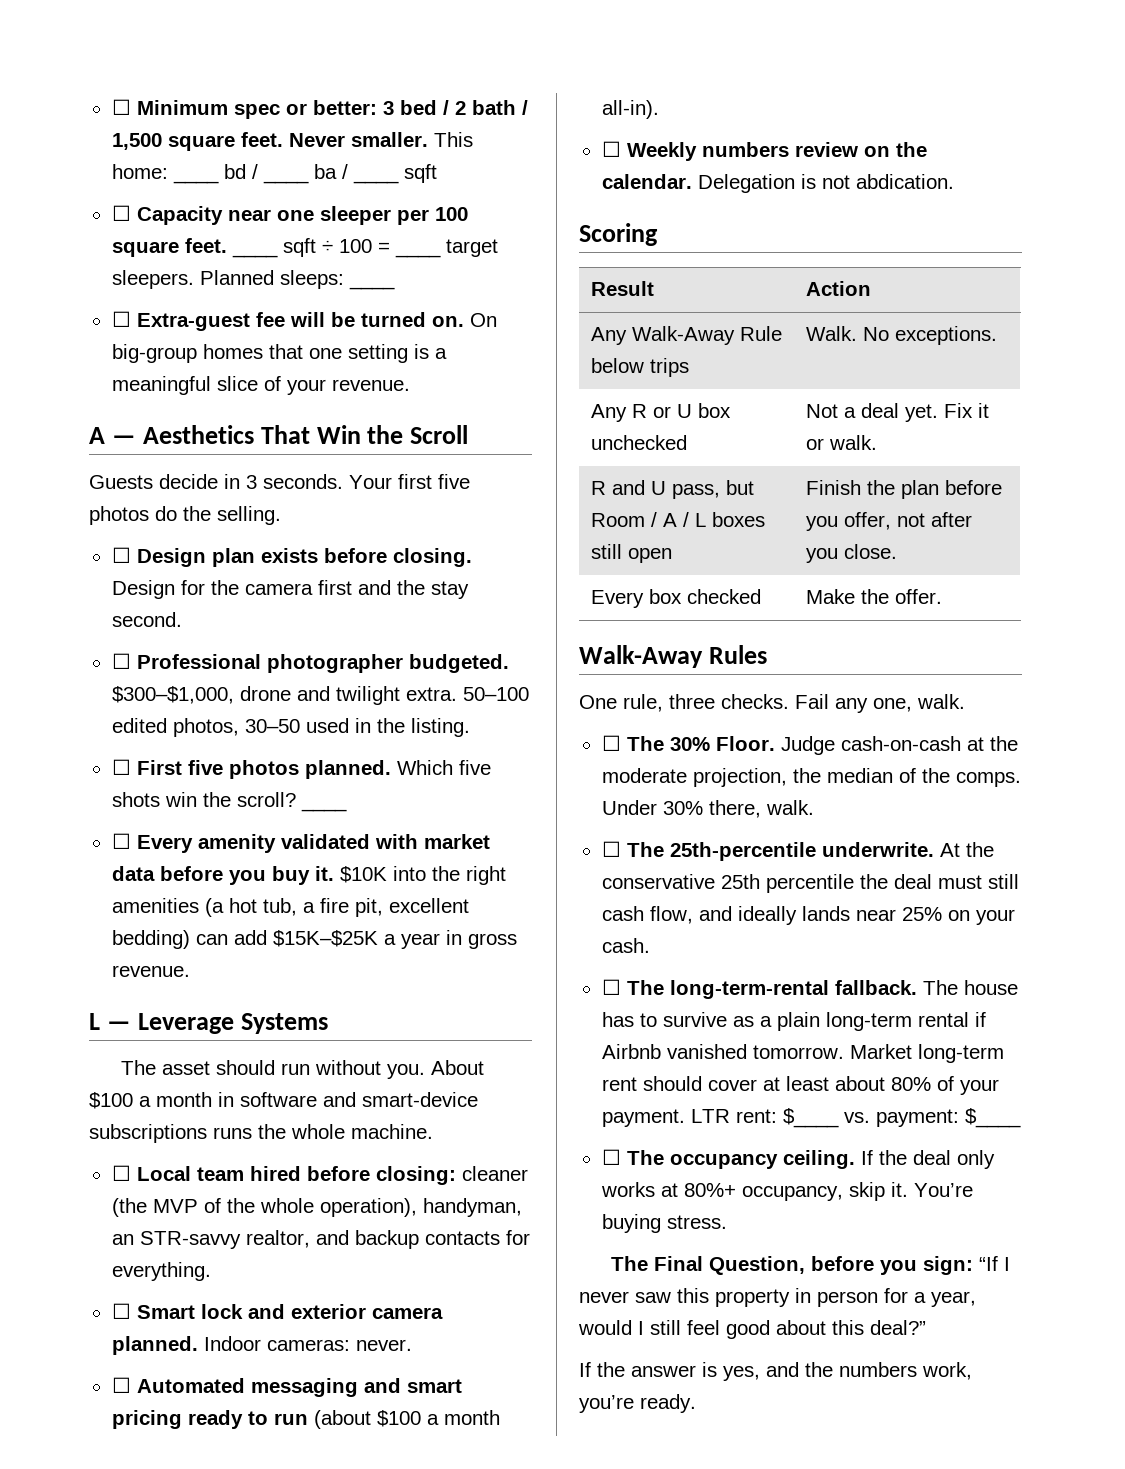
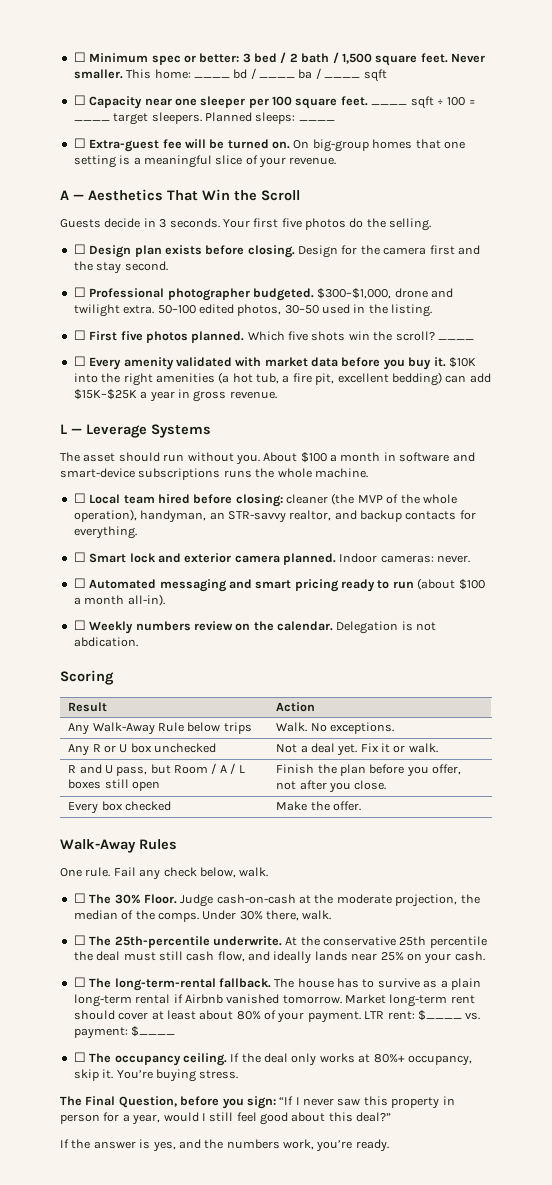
- One rule, three checks. Fail any one, walk.
+ One rule. Fail any check below, walk.

